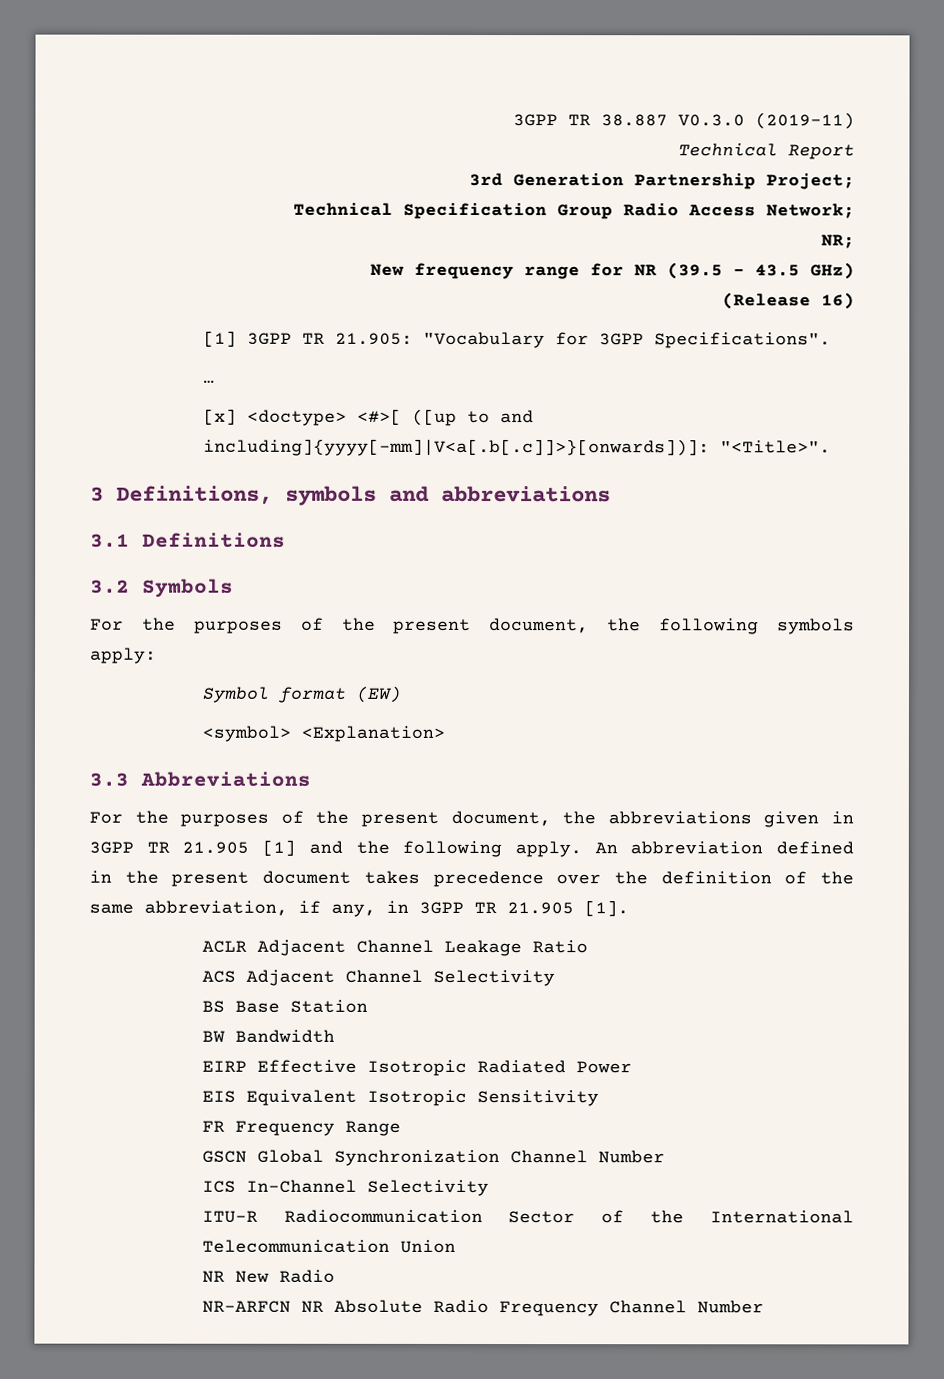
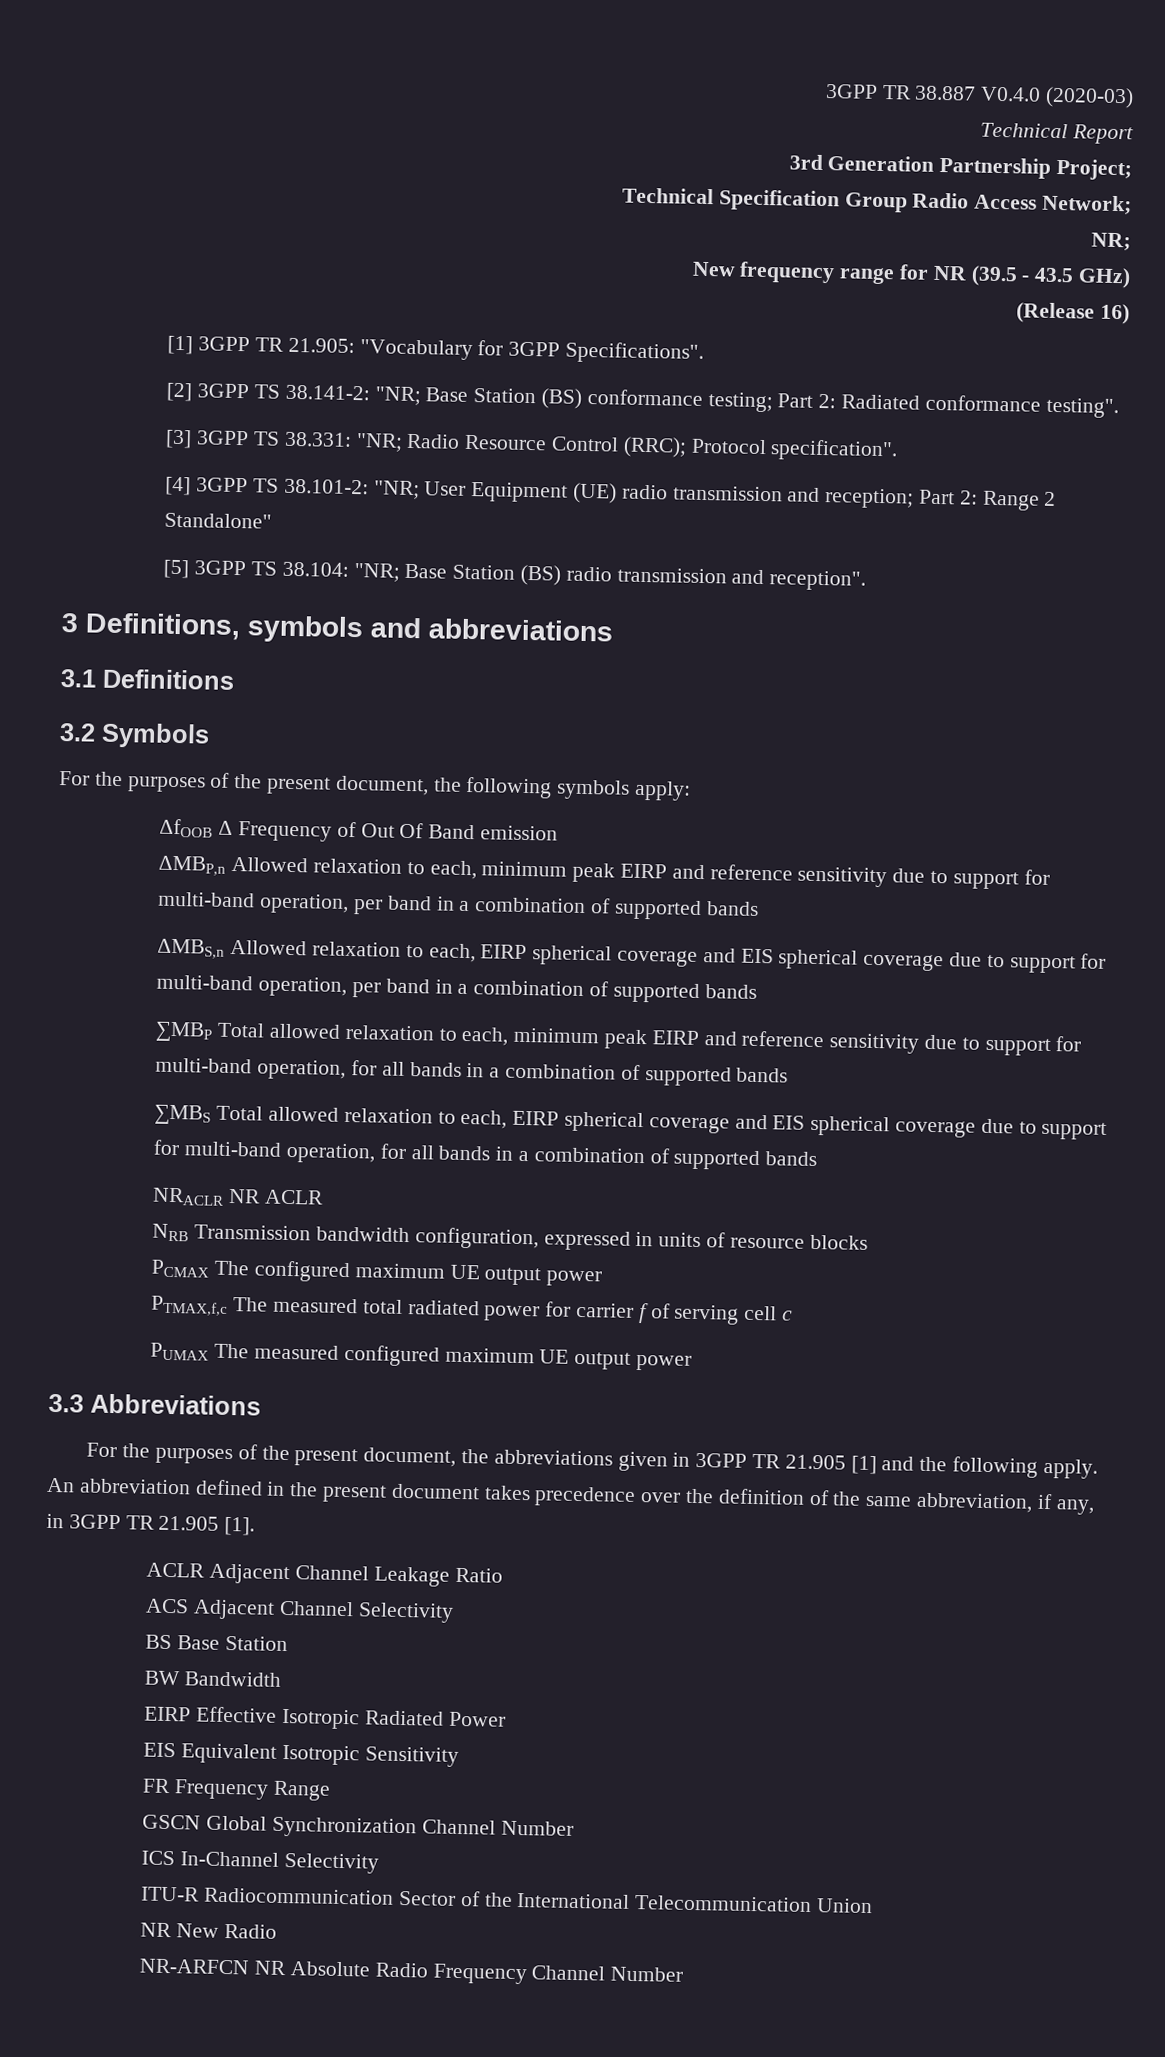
- 3GPP TR 38.887 V0.3.0 (2019-11)
+ 3GPP TR 38.887 V0.4.0 (2020-03)
- …
- [x] <doctype> <#>[ ([up to and including]{yyyy[-mm]|V<a[.b[.c]]>}[onwards])]: "<Title>".
+ [2] 3GPP TS 38.141-2: "NR; Base Station (BS) conformance testing; Part 2: Radiated conformance testing".
+ [3] 3GPP TS 38.331: "NR; Radio Resource Control (RRC); Protocol specification".
+ [4] 3GPP TS 38.101-2: "NR; User Equipment (UE) radio transmission and reception; Part 2: Range 2 Standalone"
+ [5] 3GPP TS 38.104: "NR; Base Station (BS) radio transmission and reception".
- Symbol format (EW)
- <symbol> <Explanation>
+ ΔfOOB Δ Frequency of Out Of Band emission
+ ΔMBP,n Allowed relaxation to each, minimum peak EIRP and reference sensitivity due to support for multi-band operation, per band in a combination of supported bands
+ ΔMBS,n Allowed relaxation to each, EIRP spherical coverage and EIS spherical coverage due to support for multi-band operation, per band in a combination of supported bands
+ ∑MBP Total allowed relaxation to each, minimum peak EIRP and reference sensitivity due to support for multi-band operation, for all bands in a combination of supported bands
+ ∑MBS Total allowed relaxation to each, EIRP spherical coverage and EIS spherical coverage due to support for multi-band operation, for all bands in a combination of supported bands
+ NRACLR NR ACLR
+ NRB Transmission bandwidth configuration, expressed in units of resource blocks
+ PCMAX The configured maximum UE output power
+ PTMAX,f,c The measured total radiated power for carrier f of serving cell c
+ PUMAX The measured configured maximum UE output power

